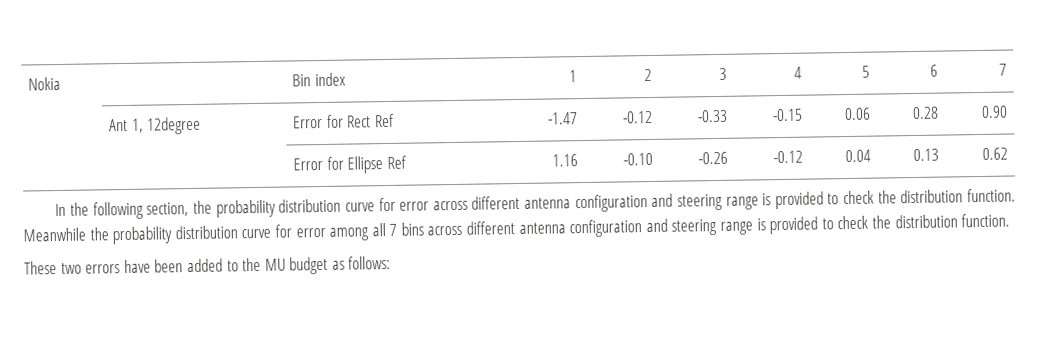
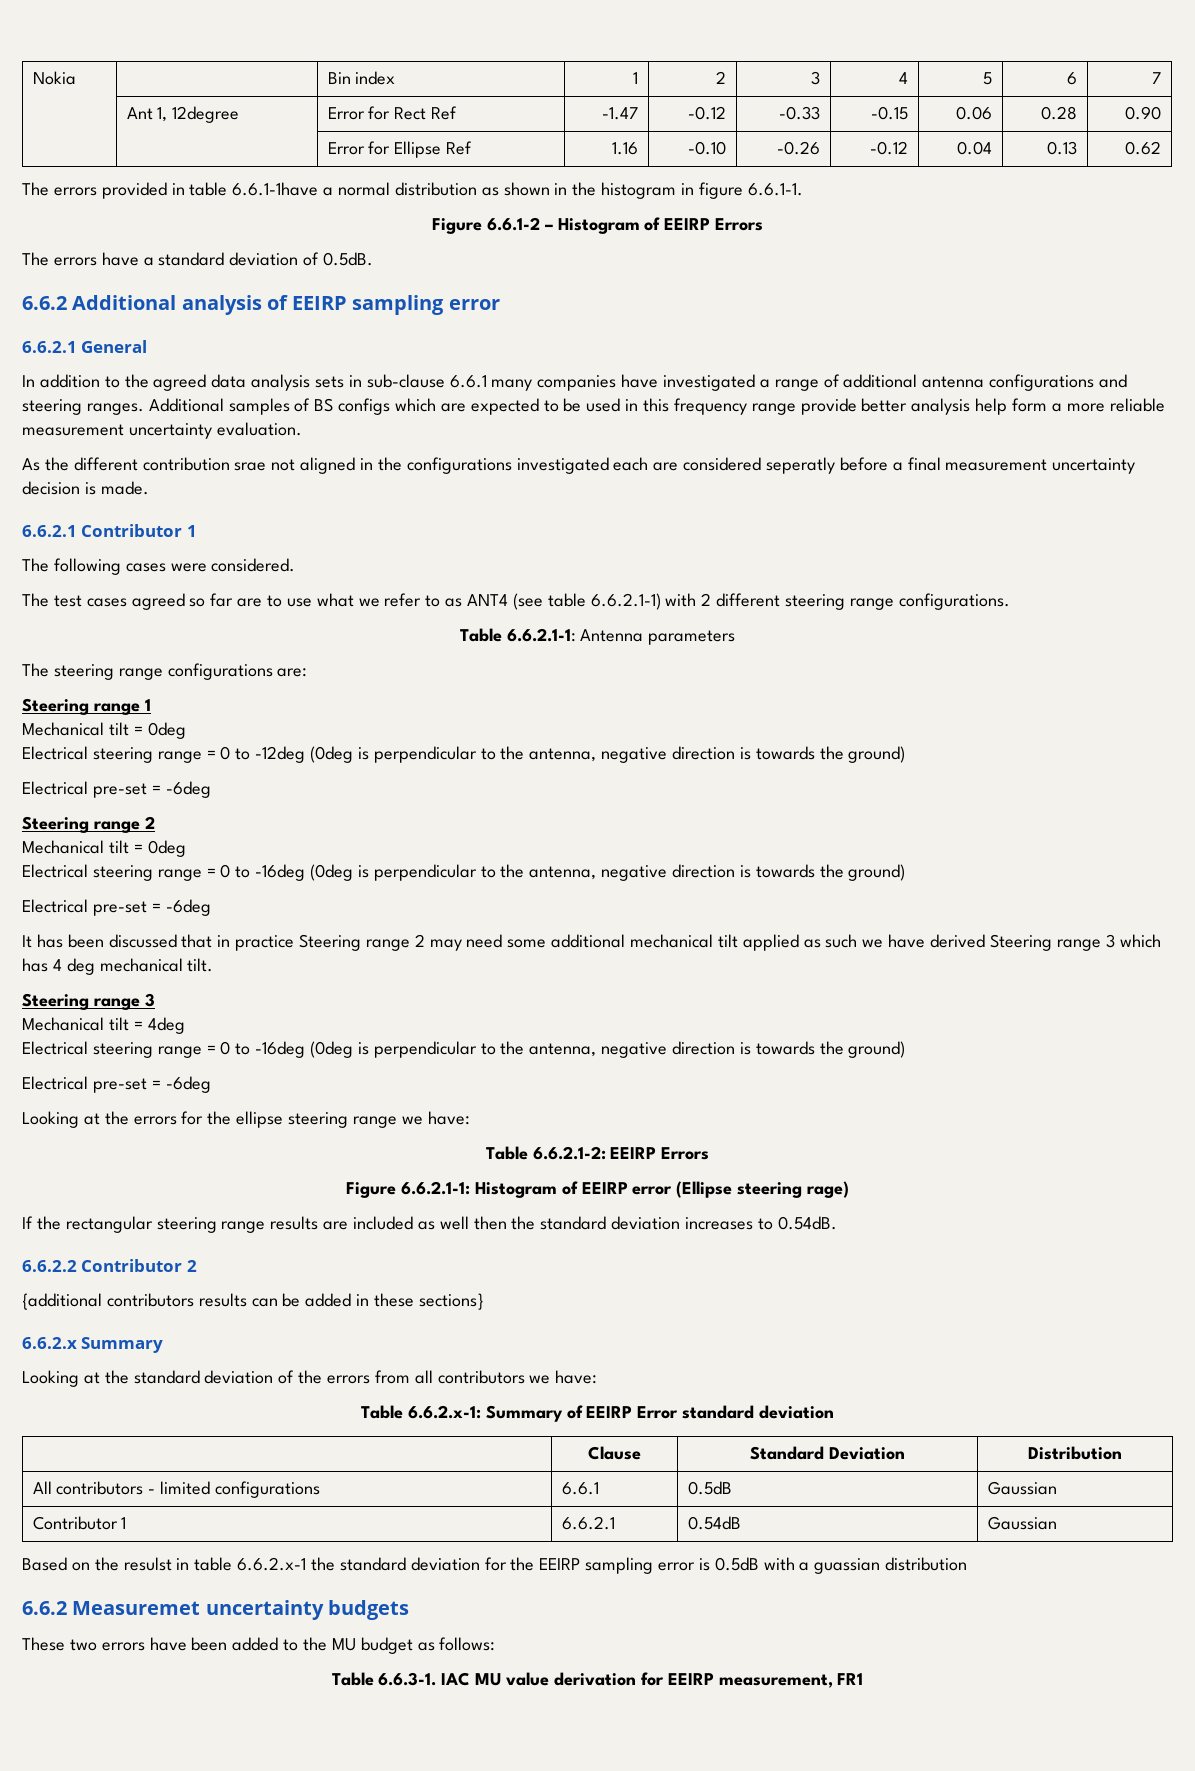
- In the following section, the probability distribution curve for error across different antenna configuration and steering range is provided to check the distribution function. Meanwhile the probability distribution curve for error among all 7 bins across different antenna configuration and steering range is provided to check the distribution function.
+ The errors provided in table 6.6.1-1have a normal distribution as shown in the histogram in figure 6.6.1-1.
+ Figure 6.6.1-2 – Histogram of EEIRP Errors
+ The errors have a standard deviation of 0.5dB.
+ 6.6.2 Additional analysis of EEIRP sampling error
+ 6.6.2.1 General
+ In addition to the agreed data analysis sets in sub-clause 6.6.1 many companies have investigated a range of additional antenna configurations and steering ranges. Additional samples of BS configs which are expected to be used in this frequency range provide better analysis help form a more reliable measurement uncertainty evaluation.
+ As the different contribution srae not aligned in the configurations investigated each are considered seperatly before a final measurement uncertainty decision is made.
+ 6.6.2.1 Contributor 1
+ The following cases were considered.
+ The test cases agreed so far are to use what we refer to as ANT4 (see table 6.6.2.1-1) with 2 different steering range configurations.
+ Table 6.6.2.1-1: Antenna parameters
+ The steering range configurations are:
+ Steering range 1
+ Mechanical tilt = 0deg
+ Electrical steering range = 0 to -12deg (0deg is perpendicular to the antenna, negative direction is towards the ground)
+ Electrical pre-set = -6deg
+ Steering range 2
+ Mechanical tilt = 0deg
+ Electrical steering range = 0 to -16deg (0deg is perpendicular to the antenna, negative direction is towards the ground)
+ Electrical pre-set = -6deg
+ It has been discussed that in practice Steering range 2 may need some additional mechanical tilt applied as such we have derived Steering range 3 which has 4 deg mechanical tilt.
+ Steering range 3
+ Mechanical tilt = 4deg
+ Electrical steering range = 0 to -16deg (0deg is perpendicular to the antenna, negative direction is towards the ground)
+ Electrical pre-set = -6deg
+ Looking at the errors for the ellipse steering range we have:
+ Table 6.6.2.1-2: EEIRP Errors
+ Figure 6.6.2.1-1: Histogram of EEIRP error (Ellipse steering rage)
+ If the rectangular steering range results are included as well then the standard deviation increases to 0.54dB.
+ 6.6.2.2 Contributor 2
+ {additional contributors results can be added in these sections}
+ 6.6.2.x Summary
+ Looking at the standard deviation of the errors from all contributors we have:
+ Table 6.6.2.x-1: Summary of EEIRP Error standard deviation
+ | Clause | Standard Deviation | Distribution
+ All contributors - limited configurations | 6.6.1 | 0.5dB | Gaussian
+ Contributor 1 | 6.6.2.1 | 0.54dB | Gaussian
+ Based on the resulst in table 6.6.2.x-1 the standard deviation for the EEIRP sampling error is 0.5dB with a guassian distribution
+ 6.6.2 Measuremet uncertainty budgets
+ Table 6.6.3-1. IAC MU value derivation for EEIRP measurement, FR1

